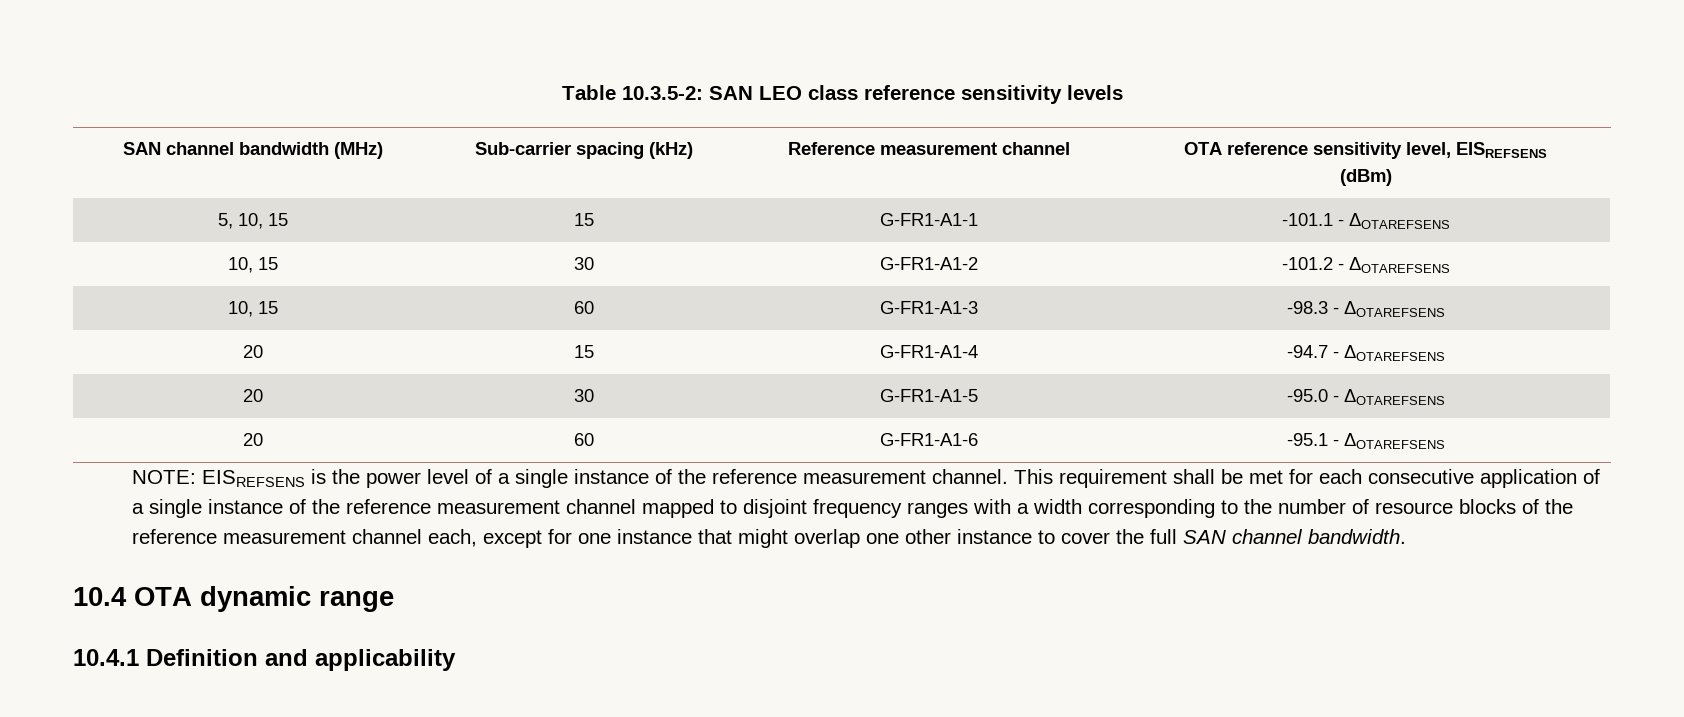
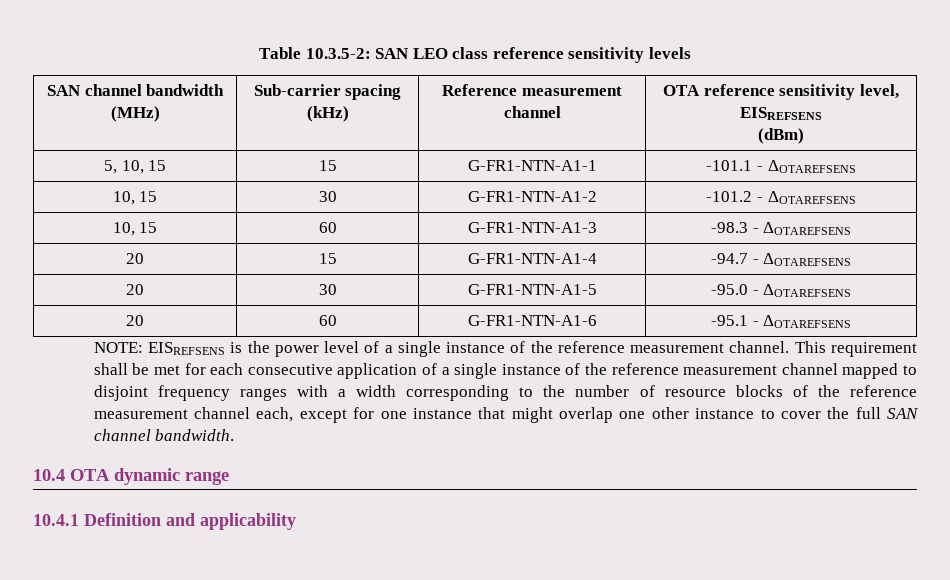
- 5, 10, 15 | 15 | G-FR1-A1-1 | -101.1 - ΔOTAREFSENS
+ 5, 10, 15 | 15 | G-FR1-NTN-A1-1 | -101.1 - ΔOTAREFSENS
- 10, 15 | 30 | G-FR1-A1-2 | -101.2 - ΔOTAREFSENS
+ 10, 15 | 30 | G-FR1-NTN-A1-2 | -101.2 - ΔOTAREFSENS
- 10, 15 | 60 | G-FR1-A1-3 | -98.3 - ΔOTAREFSENS
+ 10, 15 | 60 | G-FR1-NTN-A1-3 | -98.3 - ΔOTAREFSENS
- 20 | 15 | G-FR1-A1-4 | -94.7 - ΔOTAREFSENS
+ 20 | 15 | G-FR1-NTN-A1-4 | -94.7 - ΔOTAREFSENS
- 20 | 30 | G-FR1-A1-5 | -95.0 - ΔOTAREFSENS
+ 20 | 30 | G-FR1-NTN-A1-5 | -95.0 - ΔOTAREFSENS
- 20 | 60 | G-FR1-A1-6 | -95.1 - ΔOTAREFSENS
+ 20 | 60 | G-FR1-NTN-A1-6 | -95.1 - ΔOTAREFSENS

